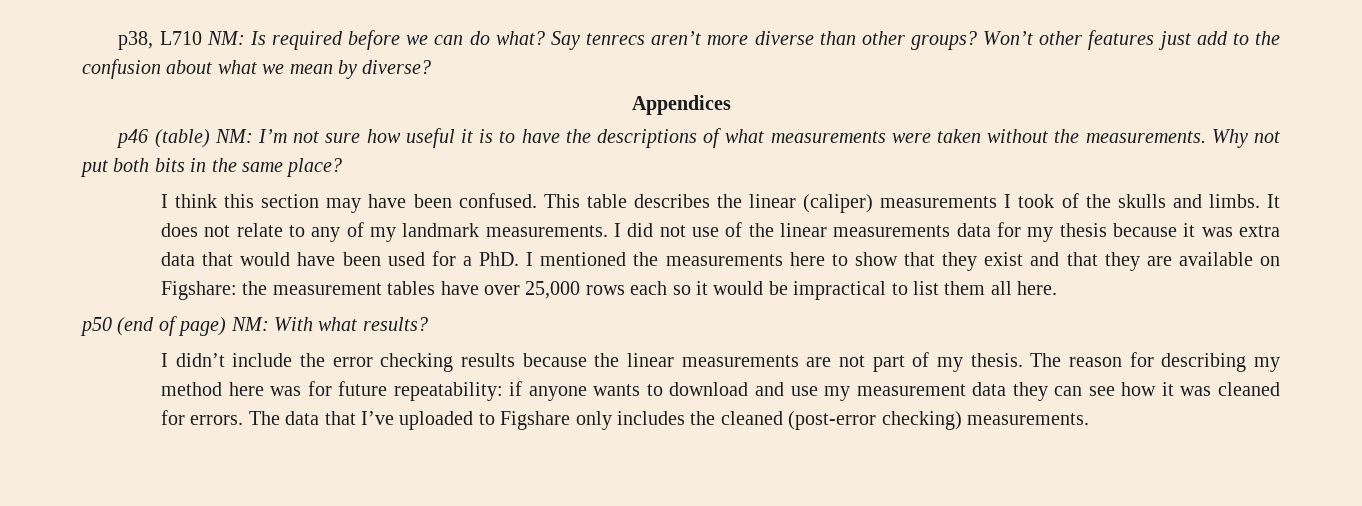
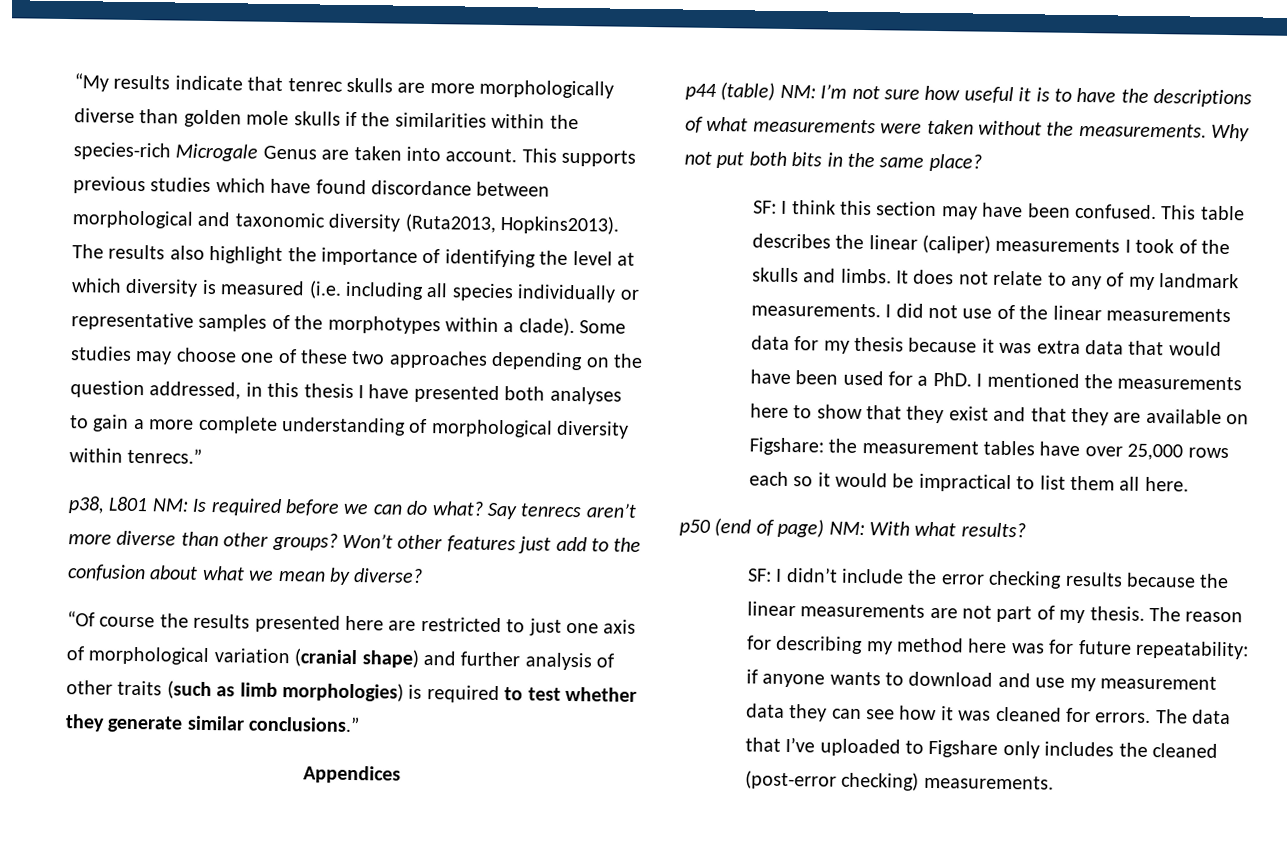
- p38, L710 NM: Is required before we can do what?
+ “My results indicate that tenrec skulls are more morphologically diverse than golden mole skulls if the similarities within the species-rich Microgale Genus are taken into account. This supports previous studies which have found discordance between morphological and taxonomic diversity (Ruta2013, Hopkins2013). The results also highlight the importance of identifying the level at which diversity is measured (i.e. including all species individually or representative samples of the morphotypes within a clade). Some studies may choose one of these two approaches depending on the question addressed, in this thesis I have presented both analyses to gain a more complete understanding of morphological diversity within tenrecs.”
+ p38, L801 NM: Is required before we can do what?
+ “Of course the results presented here are restricted to just one axis of morphological variation (cranial shape) and further analysis of other traits (such as limb morphologies) is required to test whether they generate similar conclusions.”
- p46 (table) NM: I’m not sure how useful it is to have the descriptions of what measurements were taken without the measurements.
+ p44 (table) NM: I’m not sure how useful it is to have the descriptions of what measurements were taken without the measurements.
- I think this section may have been confused.
+ SF: I think this section may have been confused.
- I didn’t include the error checking results because the linear measurements are not part of my thesis.
+ SF: I didn’t include the error checking results because the linear measurements are not part of my thesis.

